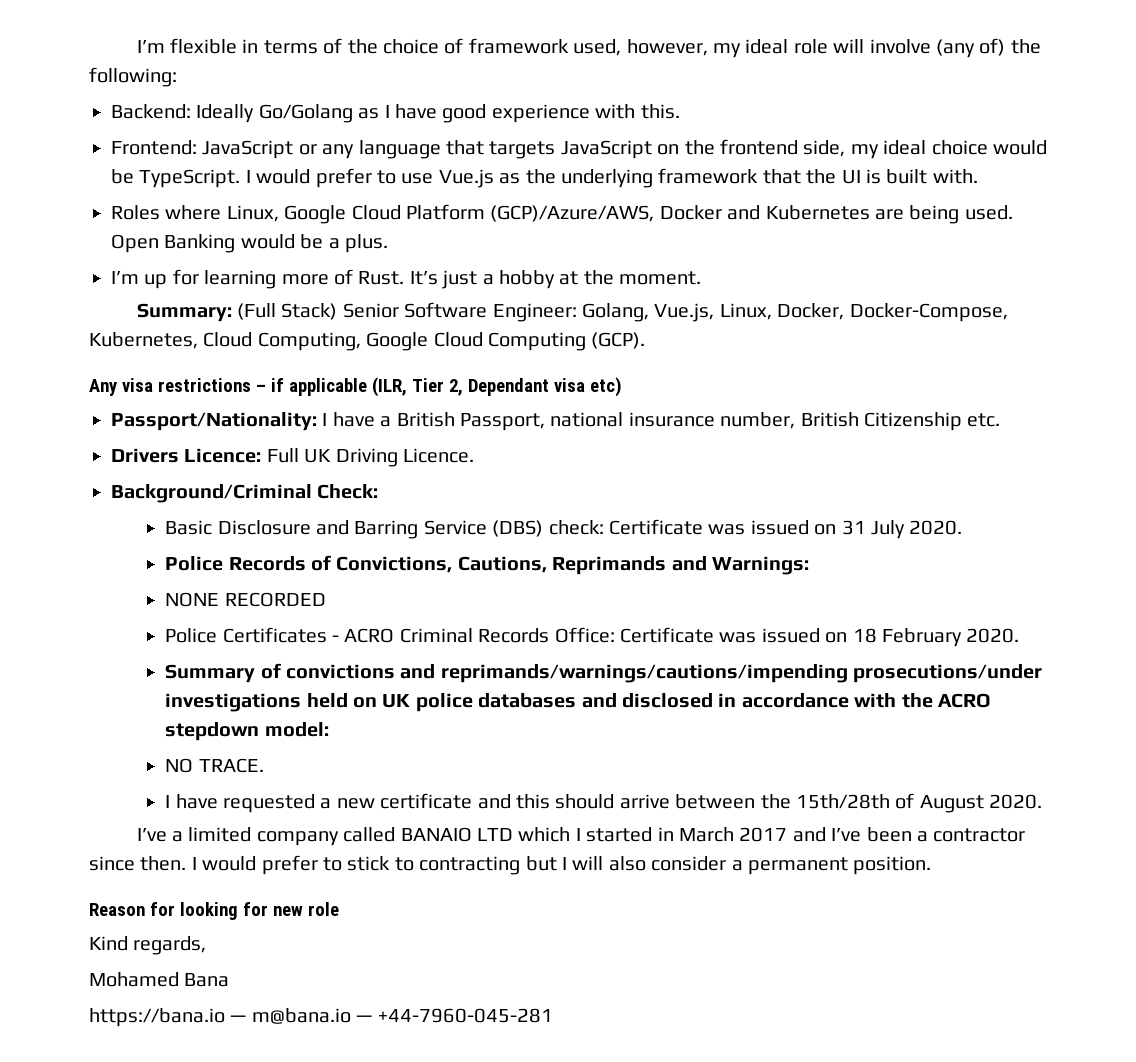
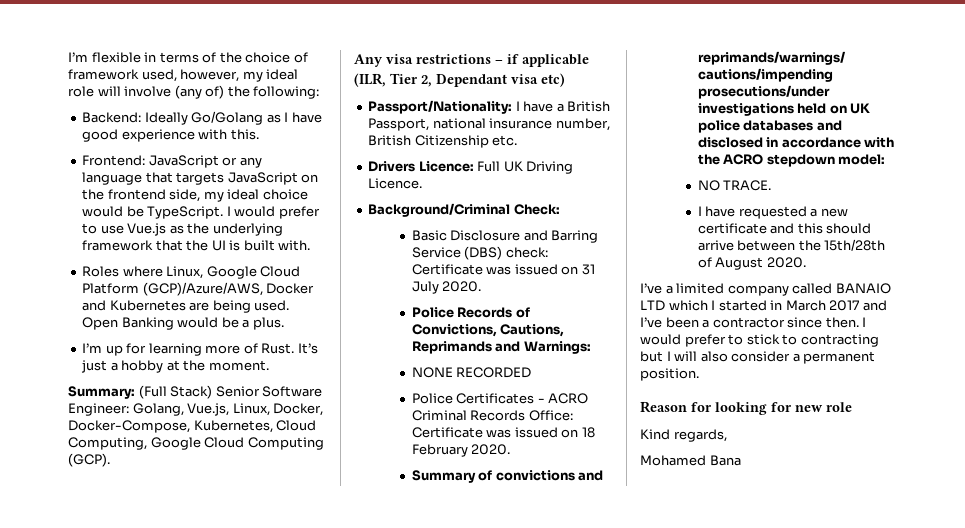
- https://bana.io — m@bana.io — +44-7960-045-281

